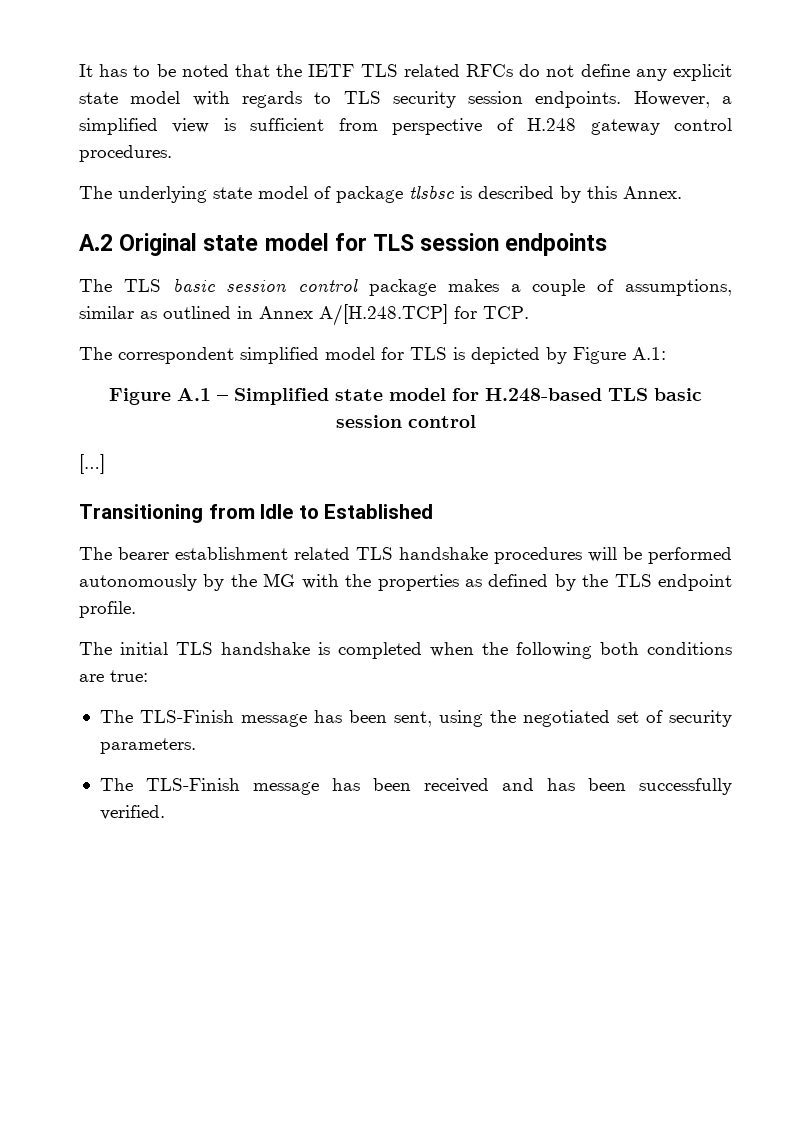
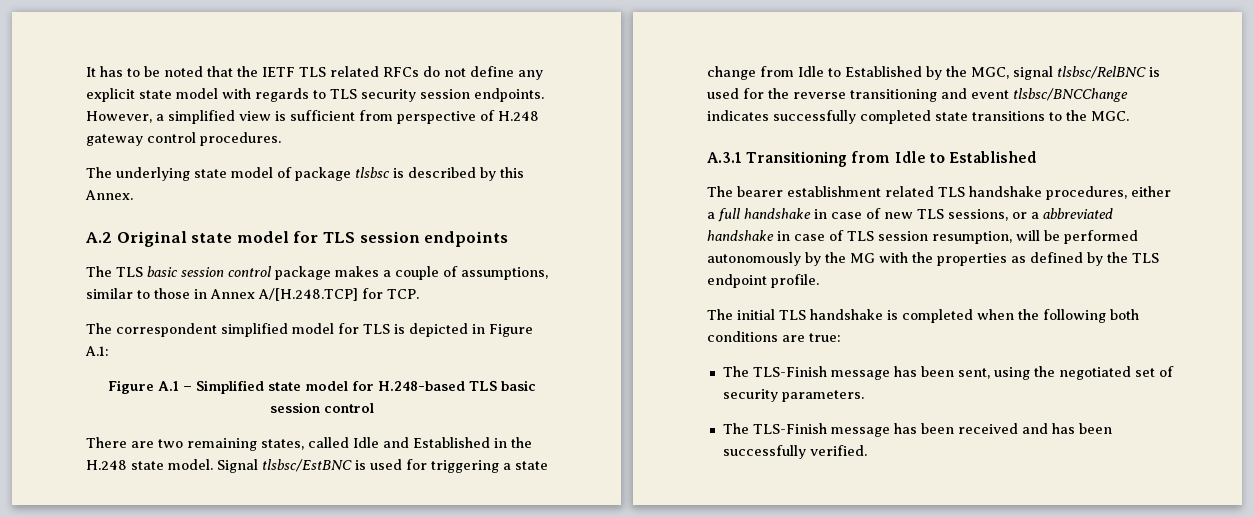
- The TLS basic session control package makes a couple of assumptions, similar as outlined in Annex A/[H.248.TCP] for TCP.
+ The TLS basic session control package makes a couple of assumptions, similar to those in Annex A/[H.248.TCP] for TCP.
- The correspondent simplified model for TLS is depicted by Figure A.1:
+ The correspondent simplified model for TLS is depicted in Figure A.1:
- […]
- Transitioning from Idle to Established
+ There are two remaining states, called Idle and Established in the H.248 state model. Signal tlsbsc/EstBNC is used for triggering a state change from Idle to Established by the MGC, signal tlsbsc/RelBNC is used for the reverse transitioning and event tlsbsc/BNCChange indicates successfully completed state transitions to the MGC.
+ A.3.1 Transitioning from Idle to Established
- The bearer establishment related TLS handshake procedures will be performed autonomously by the MG with the properties as defined by the TLS endpoint profile.
+ The bearer establishment related TLS handshake procedures, either a full handshake in case of new TLS sessions, or a abbreviated handshake in case of TLS session resumption, will be performed autonomously by the MG with the properties as defined by the TLS endpoint profile.

